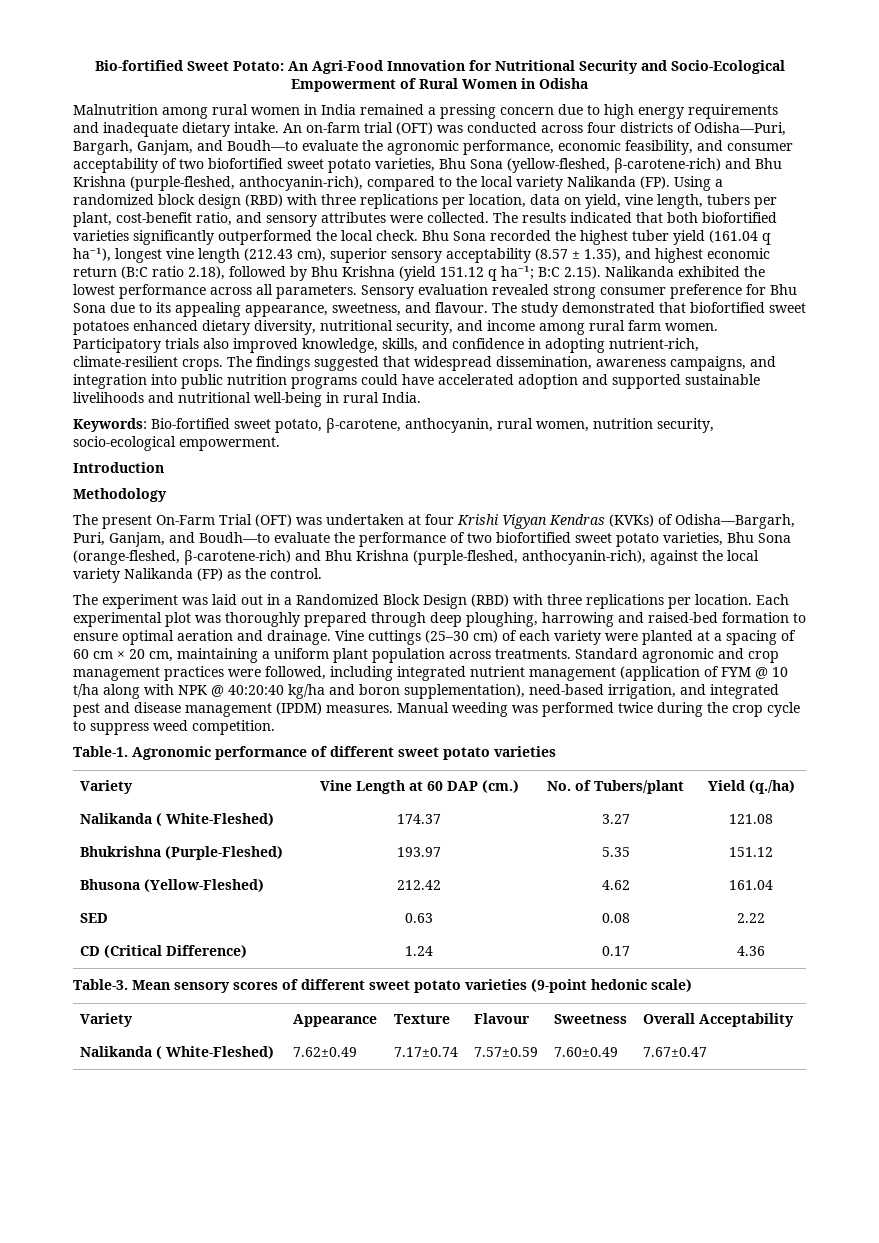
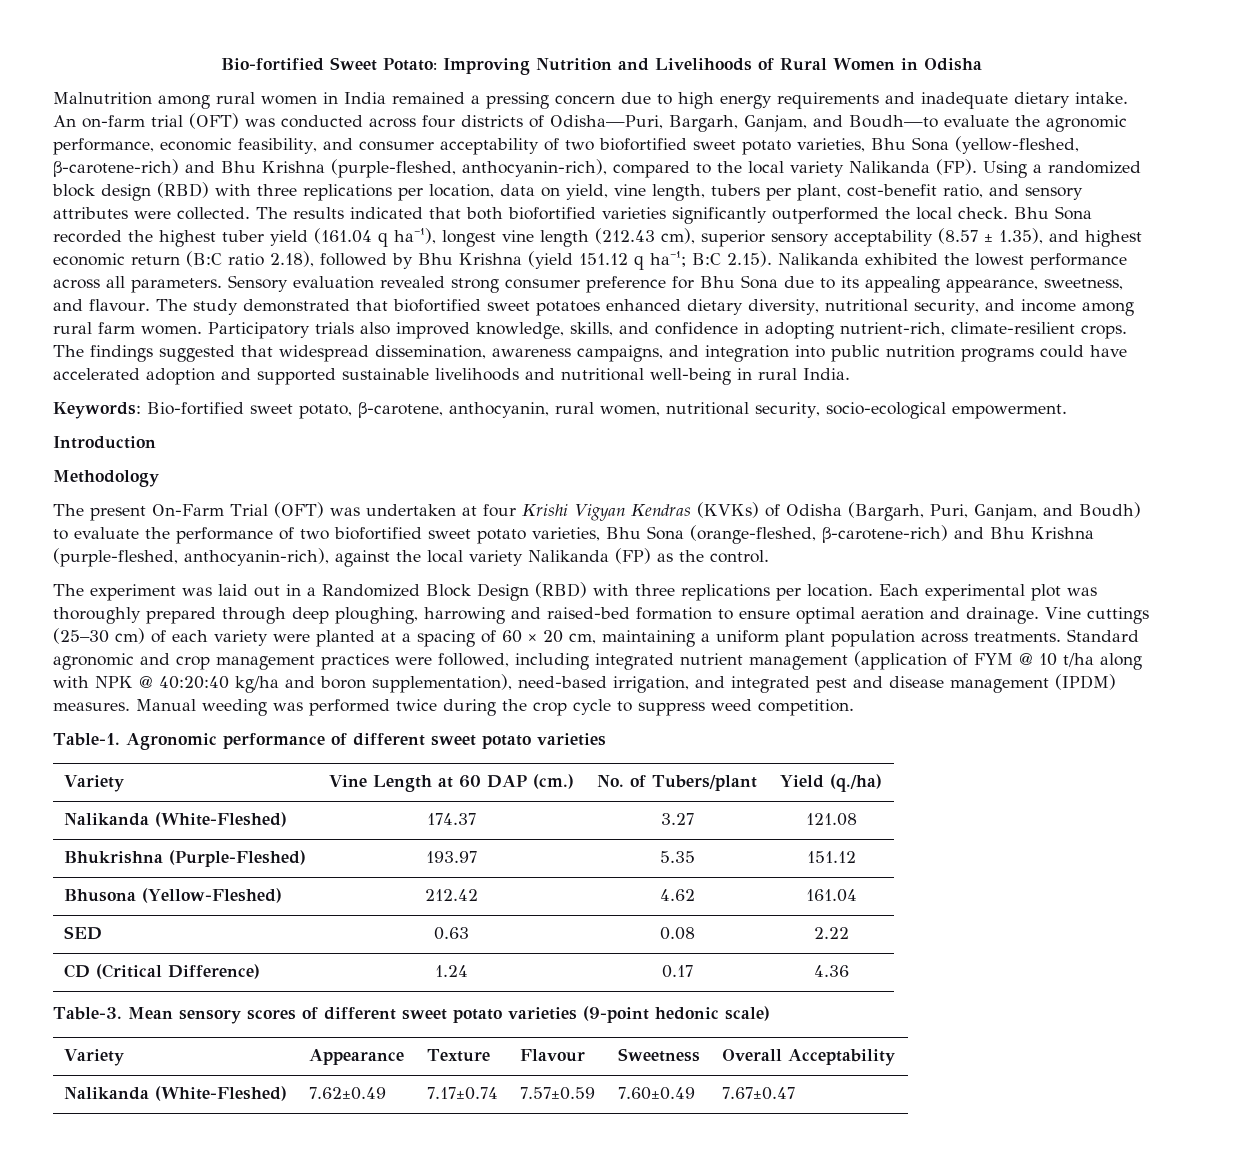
- Bio-fortified Sweet Potato: An Agri-Food Innovation for Nutritional Security and Socio-Ecological Empowerment of Rural Women in Odisha
+ Bio-fortified Sweet Potato: Improving Nutrition and Livelihoods of Rural Women in Odisha
- Keywords: Bio-fortified sweet potato, β-carotene, anthocyanin, rural women, nutrition security, socio-ecological empowerment.
+ Keywords: Bio-fortified sweet potato, β-carotene, anthocyanin, rural women, nutritional security, socio-ecological empowerment.
- The present On-Farm Trial (OFT) was undertaken at four Krishi Vigyan Kendras (KVKs) of Odisha—Bargarh, Puri, Ganjam, and Boudh—to evaluate the performance of two biofortified sweet potato varieties, Bhu Sona (orange-fleshed, β-carotene-rich) and Bhu Krishna (purple-fleshed, anthocyanin-rich), against the local variety Nalikanda (FP) as the control.
+ The present On-Farm Trial (OFT) was undertaken at four Krishi Vigyan Kendras (KVKs) of Odisha (Bargarh, Puri, Ganjam, and Boudh) to evaluate the performance of two biofortified sweet potato varieties, Bhu Sona (orange-fleshed, β-carotene-rich) and Bhu Krishna (purple-fleshed, anthocyanin-rich), against the local variety Nalikanda (FP) as the control.
- Vine cuttings (25–30 cm) of each variety were planted at a spacing of 60 cm × 20 cm, maintaining a uniform plant population across treatments.
+ Vine cuttings (25–30 cm) of each variety were planted at a spacing of 60 × 20 cm, maintaining a uniform plant population across treatments.
- Nalikanda ( White-Fleshed) | 174.37 | 3.27 | 121.08
+ Nalikanda (White-Fleshed) | 174.37 | 3.27 | 121.08
- Nalikanda ( White-Fleshed) | 7.62±0.49 | 7.17±0.74 | 7.57±0.59 | 7.60±0.49 | 7.67±0.47
+ Nalikanda (White-Fleshed) | 7.62±0.49 | 7.17±0.74 | 7.57±0.59 | 7.60±0.49 | 7.67±0.47

